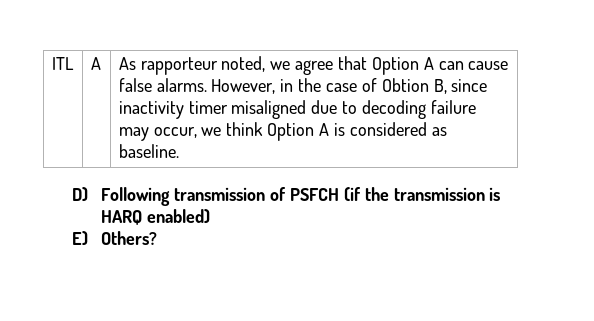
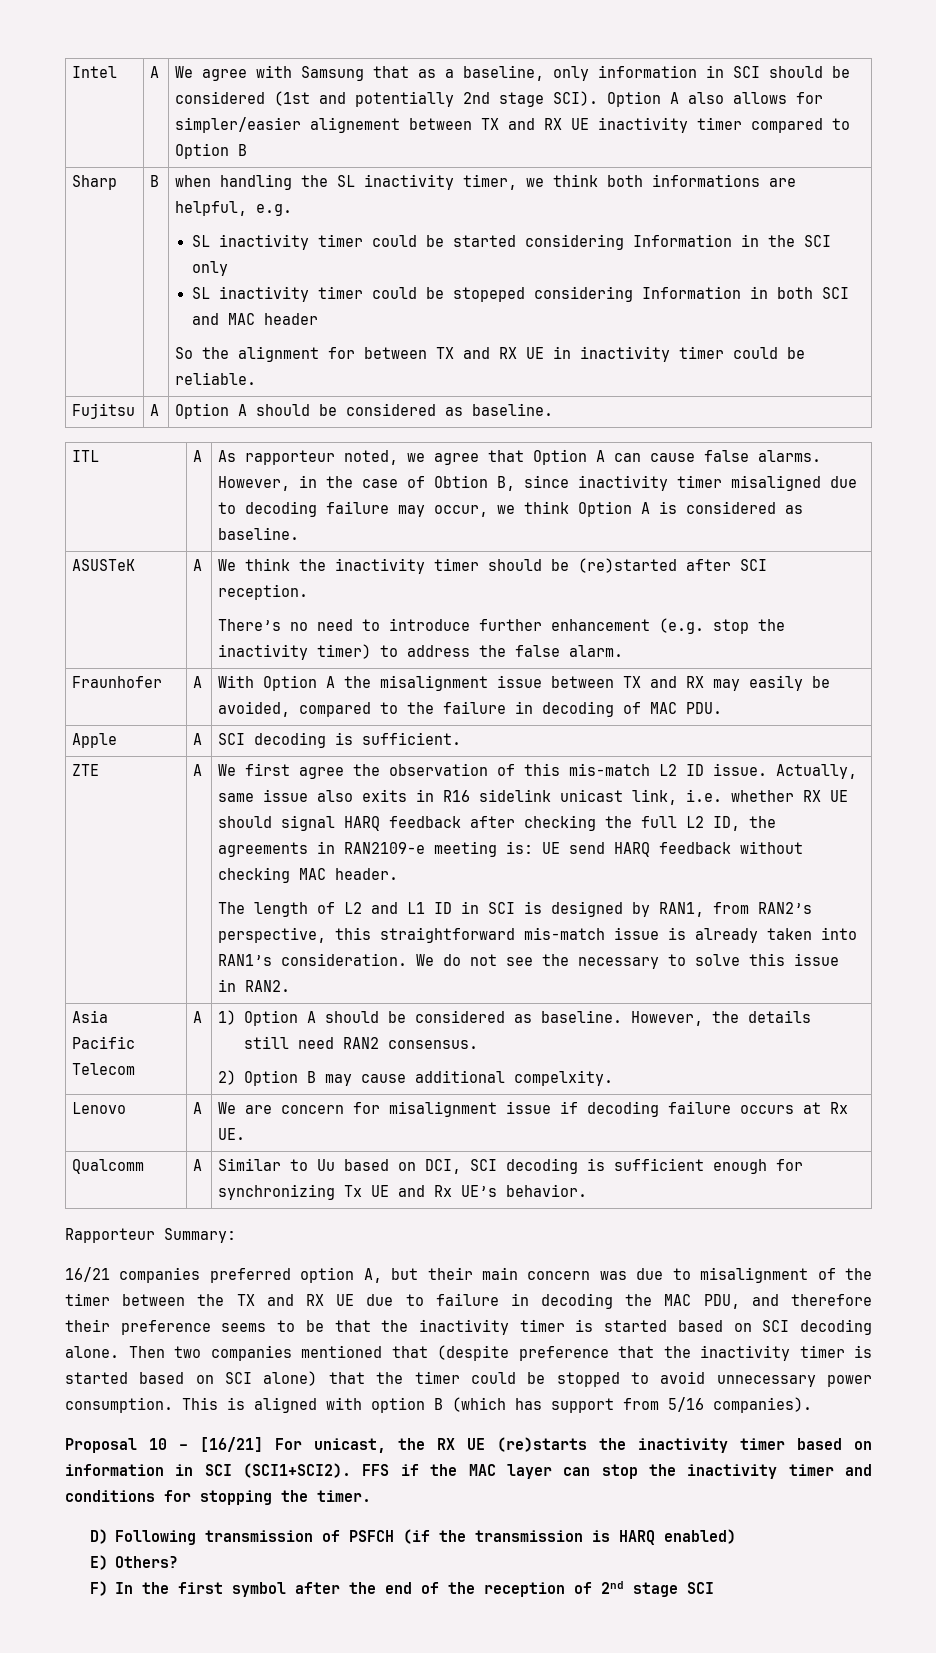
+ Intel | A | We agree with Samsung that as a baseline, only information in SCI should be considered (1st and potentially 2nd stage SCI). Option A also allows for simpler/easier alignement between TX and RX UE inactivity timer compared to Option B
+ Sharp | B | when handling the SL inactivity timer, we think both informations are helpful, e.g.
+ SL inactivity timer could be started considering Information in the SCI only
+ SL inactivity timer could be stopeped considering Information in both SCI and MAC header
+ So the alignment for between TX and RX UE in inactivity timer could be reliable.
+ Fujitsu | A | Option A should be considered as baseline.
+ ASUSTeK | A | We think the inactivity timer should be (re)started after SCI reception.
+ There’s no need to introduce further enhancement (e.g. stop the inactivity timer) to address the false alarm.
+ Fraunhofer | A | With Option A the misalignment issue between TX and RX may easily be avoided, compared to the failure in decoding of MAC PDU.
+ Apple | A | SCI decoding is sufficient.
+ ZTE | A | We first agree the observation of this mis-match L2 ID issue. Actually, same issue also exits in R16 sidelink unicast link, i.e. whether RX UE should signal HARQ feedback after checking the full L2 ID, the agreements in RAN2109-e meeting is: UE send HARQ feedback without checking MAC header.
+ The length of L2 and L1 ID in SCI is designed by RAN1, from RAN2’s perspective, this straightforward mis-match issue is already taken into RAN1’s consideration. We do not see the necessary to solve this issue in RAN2.
+ Asia Pacific Telecom | A | 1) Option A should be considered as baseline. However, the details still need RAN2 consensus.
+ 2) Option B may cause additional compelxity.
+ Lenovo | A | We are concern for misalignment issue if decoding failure occurs at Rx UE.
+ Qualcomm | A | Similar to Uu based on DCI, SCI decoding is sufficient enough for synchronizing Tx UE and Rx UE’s behavior.
+ Rapporteur Summary:
+ 16/21 companies preferred option A, but their main concern was due to misalignment of the timer between the TX and RX UE due to failure in decoding the MAC PDU, and therefore their preference seems to be that the inactivity timer is started based on SCI decoding alone. Then two companies mentioned that (despite preference that the inactivity timer is started based on SCI alone) that the timer could be stopped to avoid unnecessary power consumption. This is aligned with option B (which has support from 5/16 companies).
+ Proposal 10 – [16/21] For unicast, the RX UE (re)starts the inactivity timer based on information in SCI (SCI1+SCI2). FFS if the MAC layer can stop the inactivity timer and conditions for stopping the timer.
+ F) In the first symbol after the end of the reception of 2nd stage SCI

